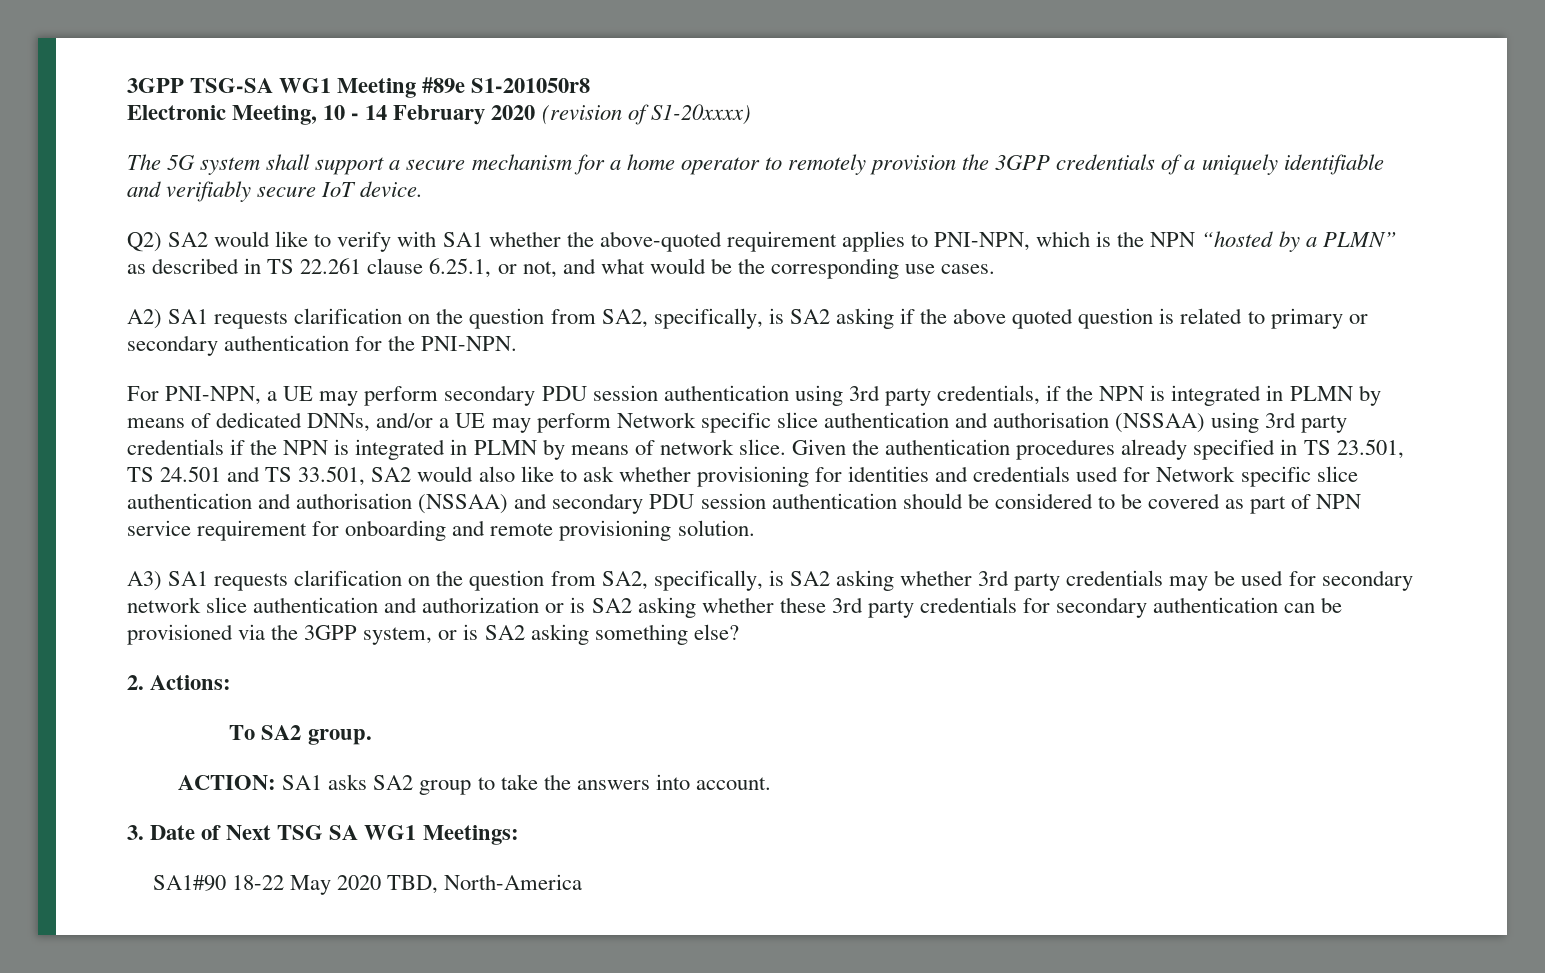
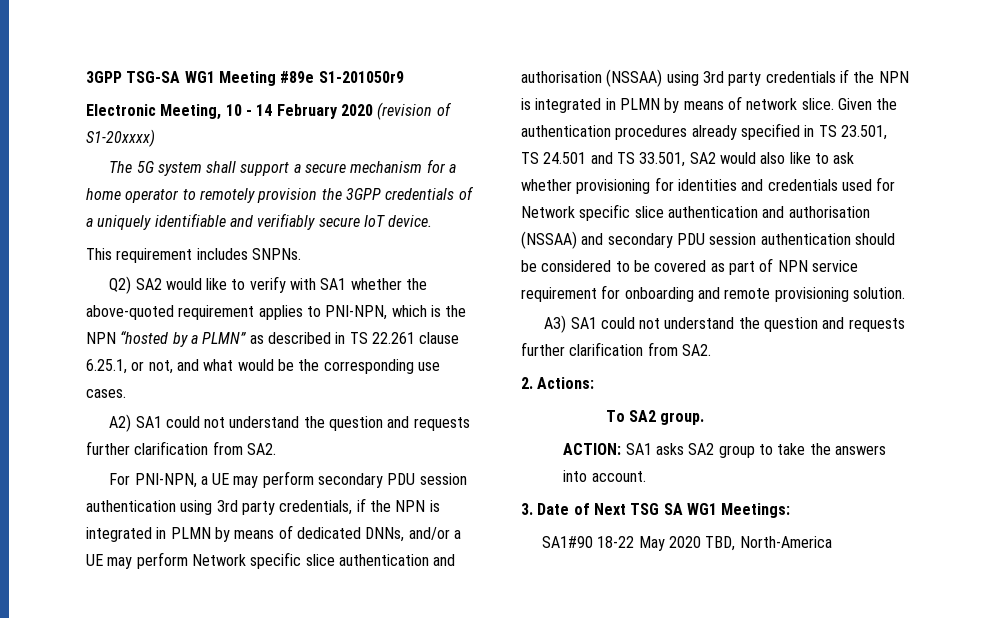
- 3GPP TSG-SA WG1 Meeting #89e S1-201050r8
+ 3GPP TSG-SA WG1 Meeting #89e S1-201050r9
+ This requirement includes SNPNs.
- A2) SA1 requests clarification on the question from SA2, specifically, is SA2 asking if the above quoted question is related to primary or secondary authentication for the PNI-NPN.
+ A2) SA1 could not understand the question and requests further clarification from SA2.
- A3) SA1 requests clarification on the question from SA2, specifically, is SA2 asking whether 3rd party credentials may be used for secondary network slice authentication and authorization or is SA2 asking whether these 3rd party credentials for secondary authentication can be provisioned via the 3GPP system, or is SA2 asking something else?
+ A3) SA1 could not understand the question and requests further clarification from SA2.

